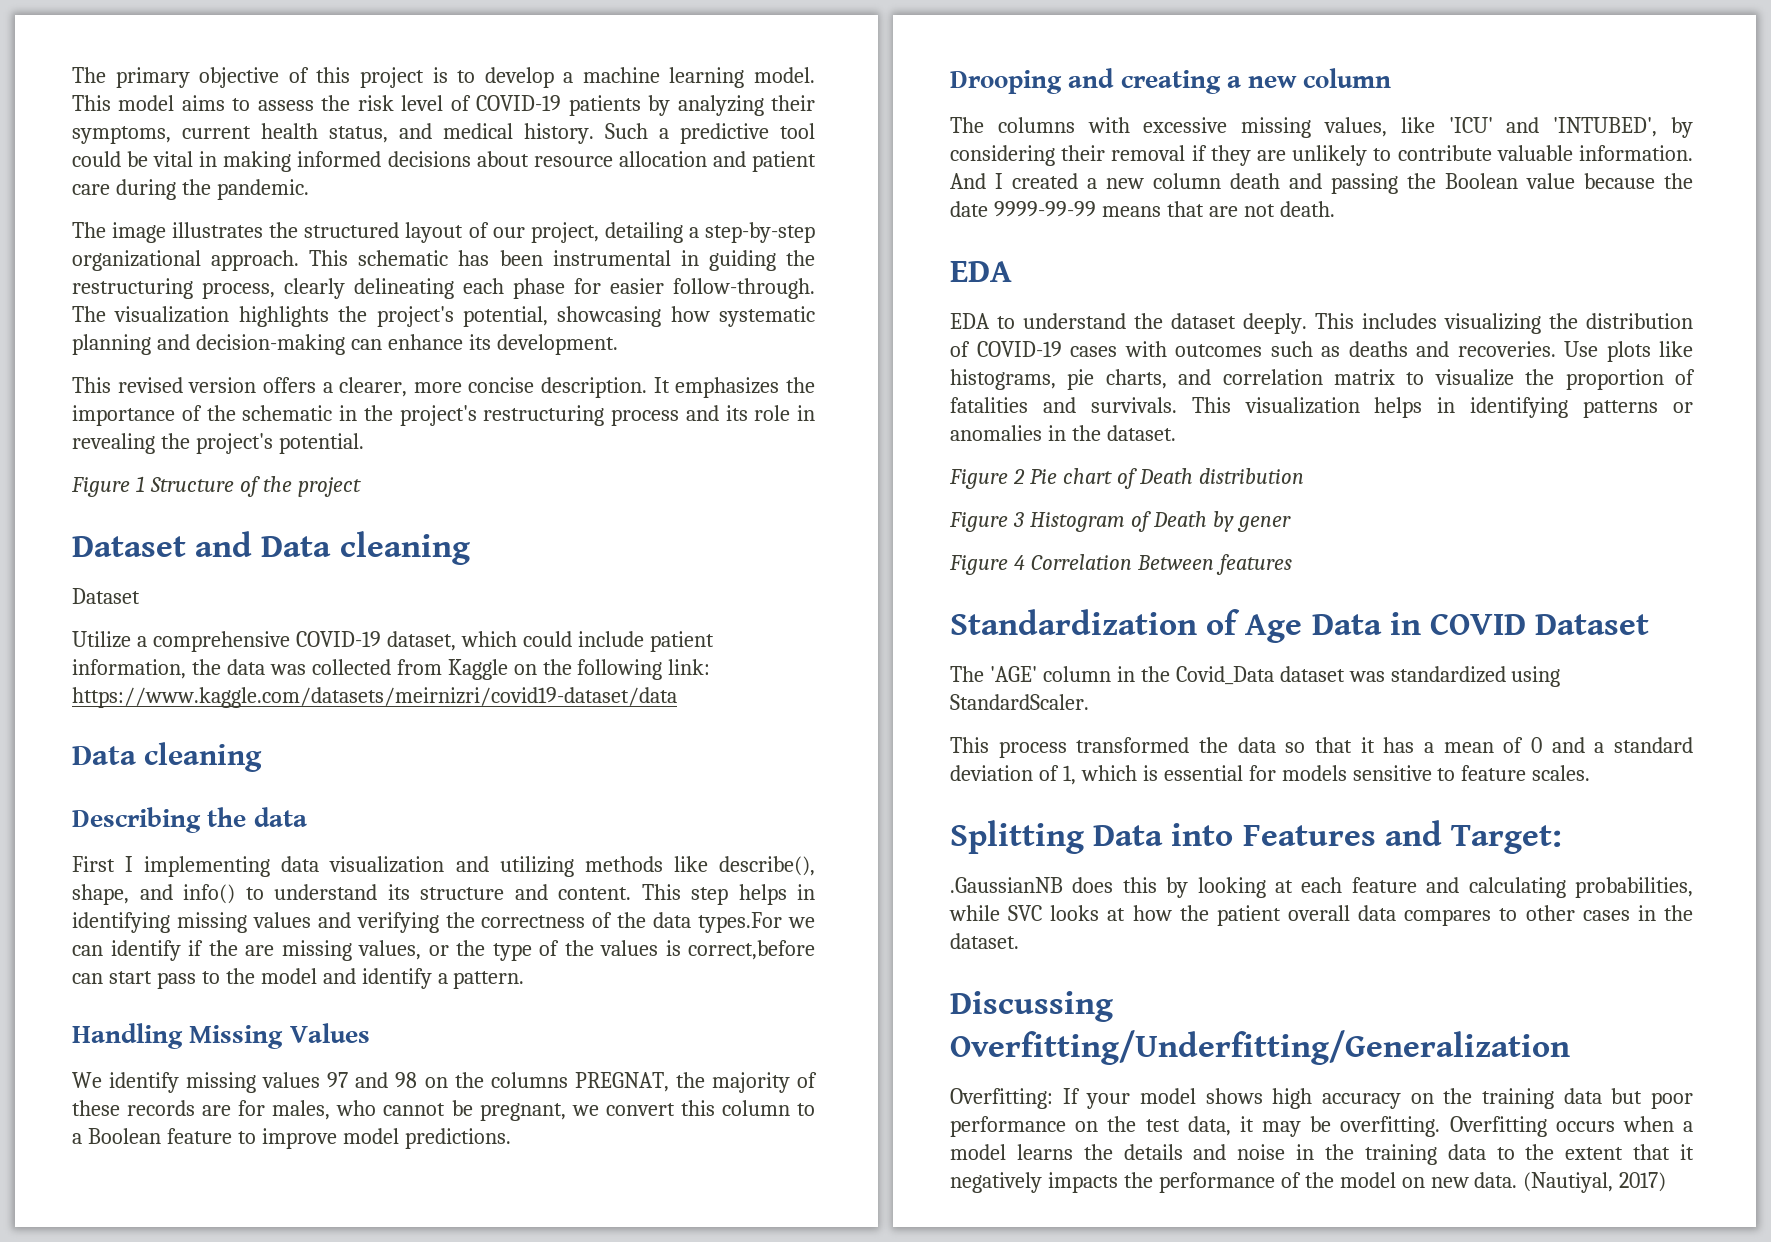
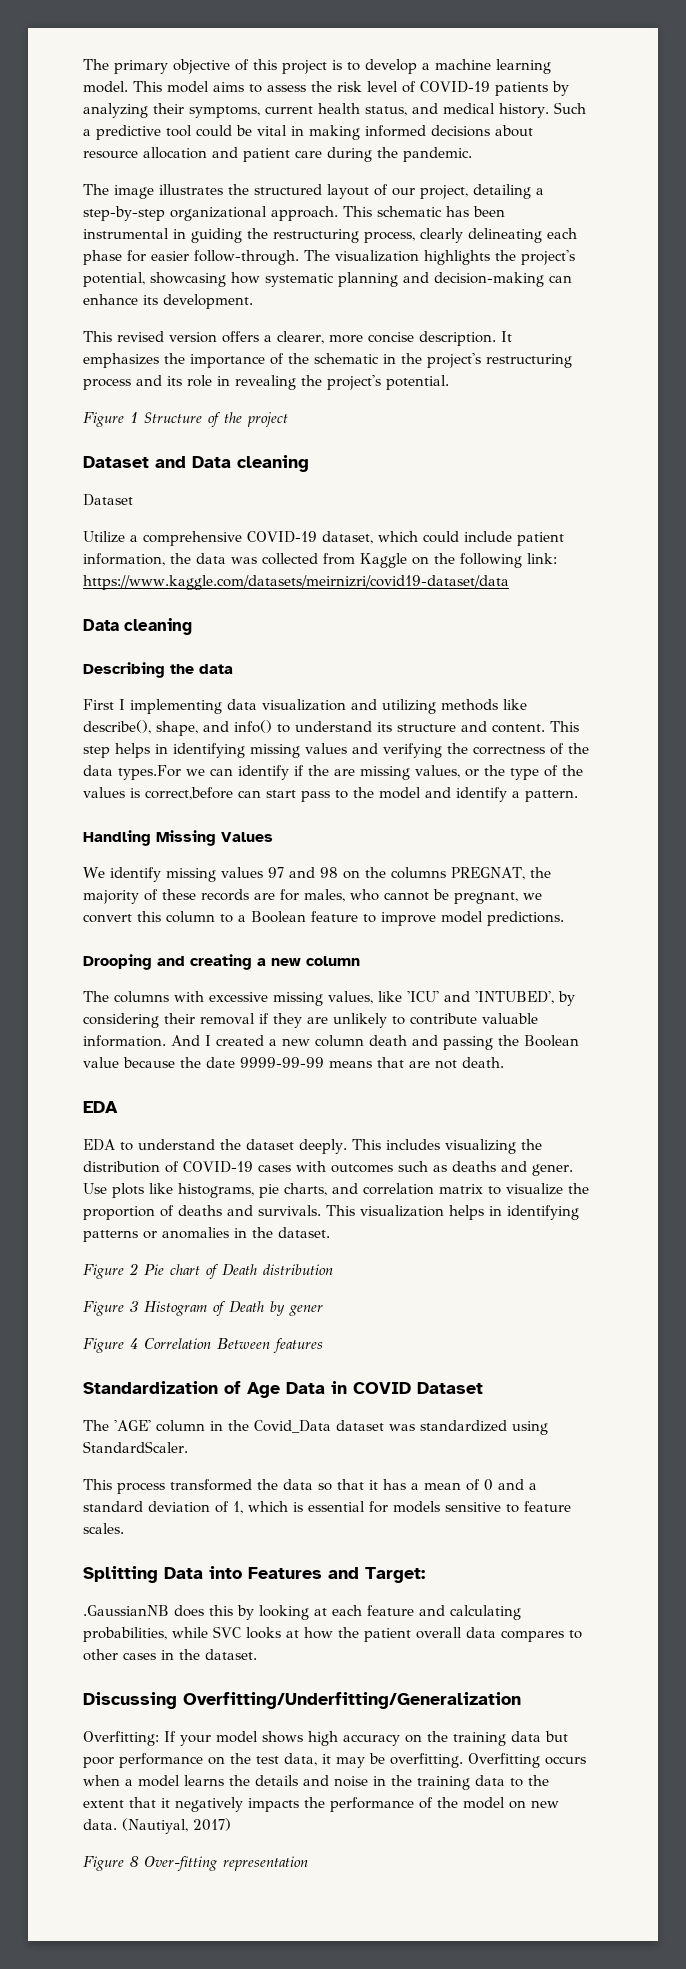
- This includes visualizing the distribution of COVID-19 cases with outcomes such as deaths and recoveries.
+ This includes visualizing the distribution of COVID-19 cases with outcomes such as deaths and gener.
- Use plots like histograms, pie charts, and correlation matrix to visualize the proportion of fatalities and survivals.
+ Use plots like histograms, pie charts, and correlation matrix to visualize the proportion of deaths and survivals.
+ Figure 8 Over-fitting representation

